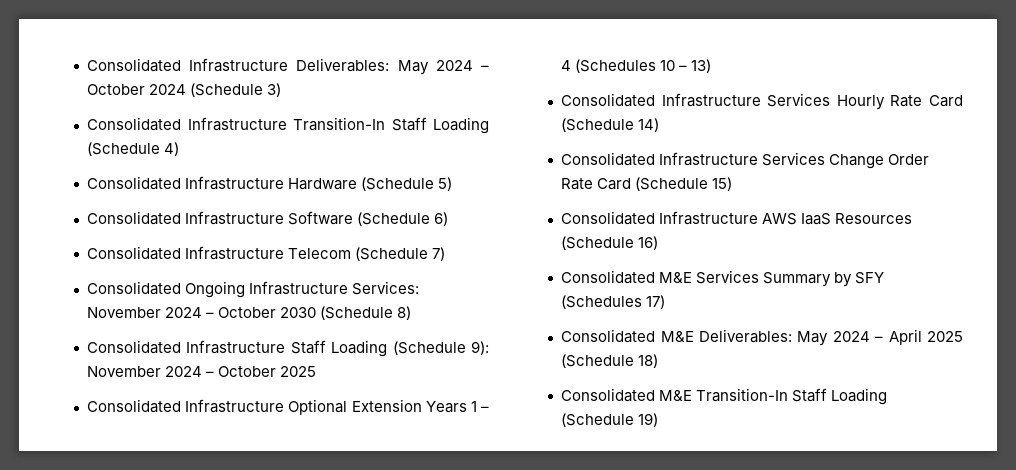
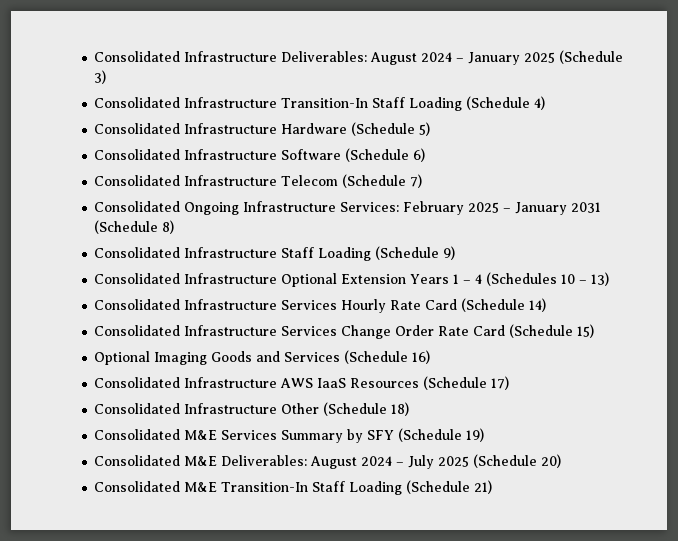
- Consolidated Infrastructure Deliverables: May 2024 – October 2024 (Schedule 3)
+ Consolidated Infrastructure Deliverables: August 2024 – January 2025 (Schedule 3)
- Consolidated Ongoing Infrastructure Services: November 2024 – October 2030 (Schedule 8)
+ Consolidated Ongoing Infrastructure Services: February 2025 – January 2031 (Schedule 8)
- Consolidated Infrastructure Staff Loading (Schedule 9): November 2024 – October 2025
+ Consolidated Infrastructure Staff Loading (Schedule 9)
+ Optional Imaging Goods and Services (Schedule 16)
- Consolidated Infrastructure AWS IaaS Resources (Schedule 16)
+ Consolidated Infrastructure AWS IaaS Resources (Schedule 17)
+ Consolidated Infrastructure Other (Schedule 18)
- Consolidated M&E Services Summary by SFY (Schedules 17)
+ Consolidated M&E Services Summary by SFY (Schedule 19)
- Consolidated M&E Deliverables: May 2024 – April 2025 (Schedule 18)
+ Consolidated M&E Deliverables: August 2024 – July 2025 (Schedule 20)
- Consolidated M&E Transition-In Staff Loading (Schedule 19)
+ Consolidated M&E Transition-In Staff Loading (Schedule 21)

